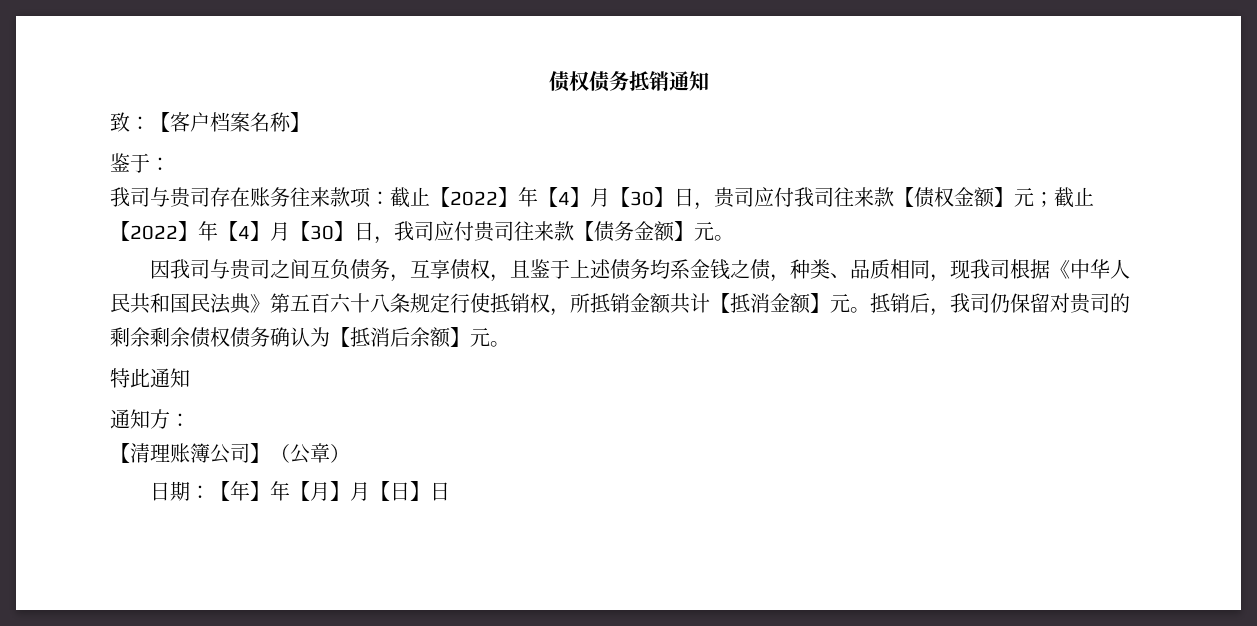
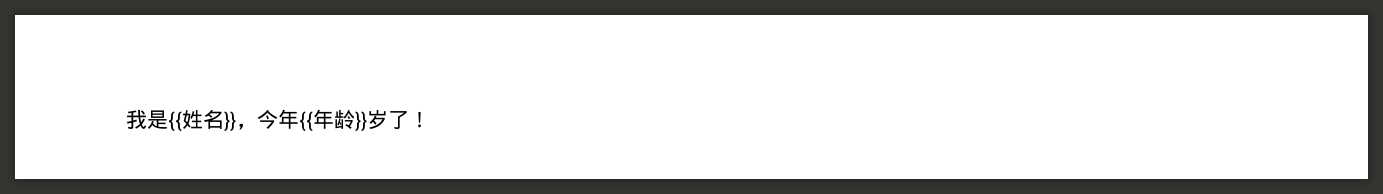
- 债权债务抵销通知
- 致：【客户档案名称】
- 鉴于：
- 我司与贵司存在账务往来款项：截止【2022】年【4】月【30】日，贵司应付我司往来款【债权金额】元；截止【2022】年【4】月【30】日，我司应付贵司往来款【债务金额】元。
- 因我司与贵司之间互负债务，互享债权，且鉴于上述债务均系金钱之债，种类、品质相同，现我司根据《中华人民共和国民法典》第五百六十八条规定行使抵销权，所抵销金额共计【抵消金额】元。抵销后，我司仍保留对贵司的剩余剩余债权债务确认为【抵消后余额】元。
- 特此通知
- 通知方：
- 【清理账簿公司】（公章）
- 日期：【年】年【月】月【日】日
+ 我是{{姓名}}，今年{{年龄}}岁了！

